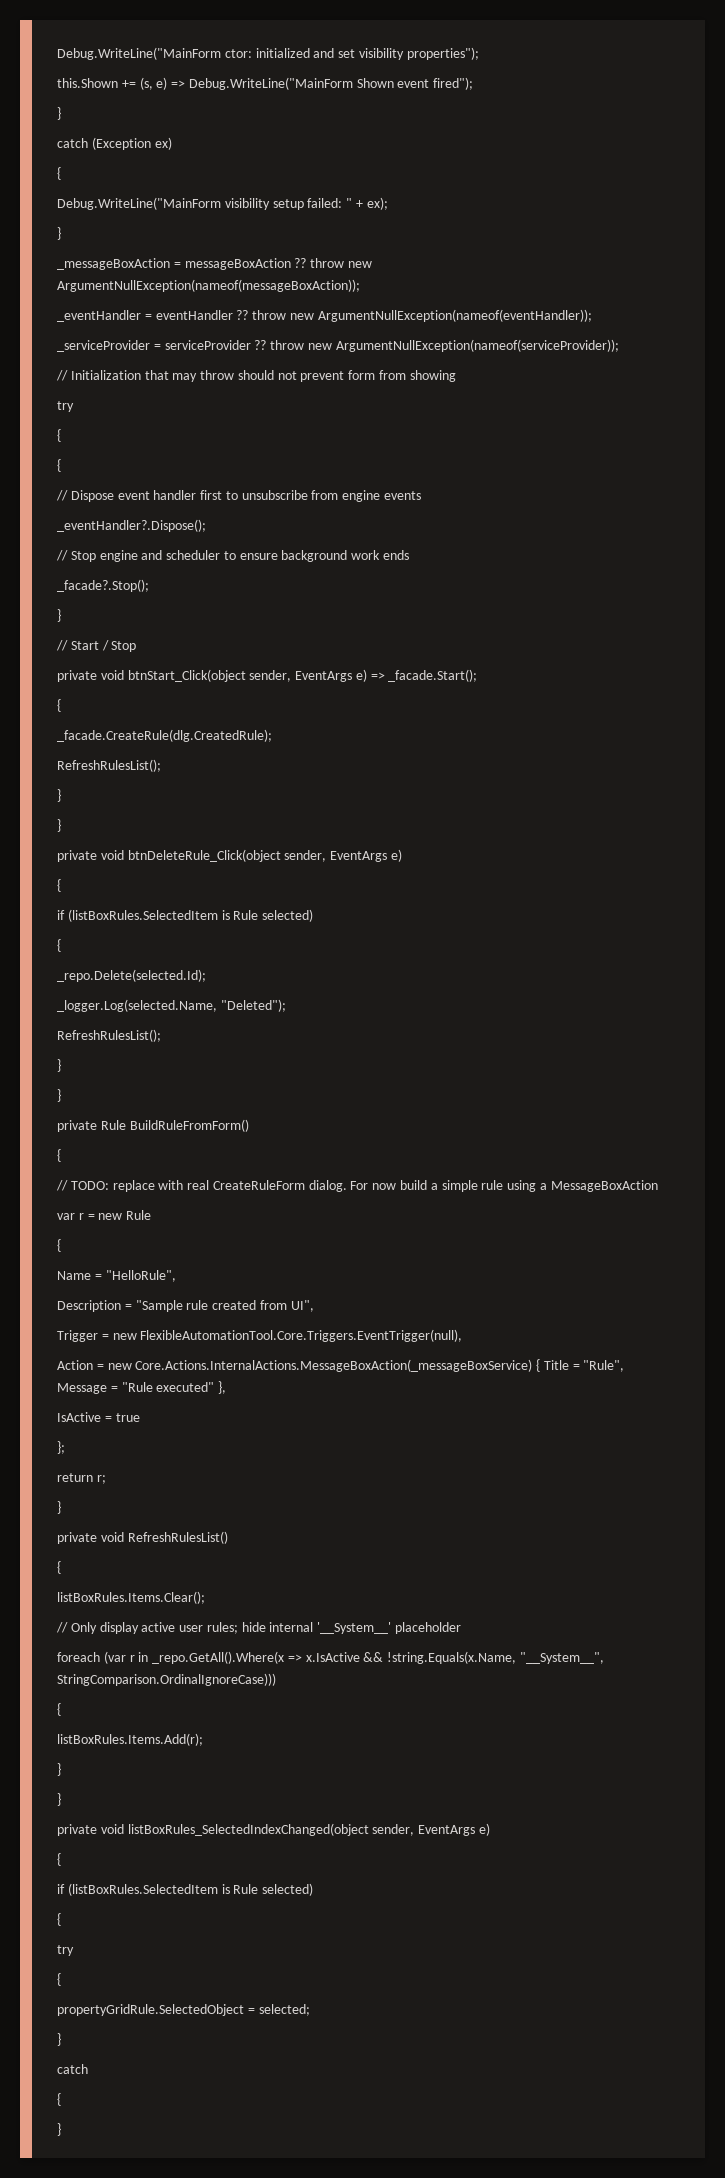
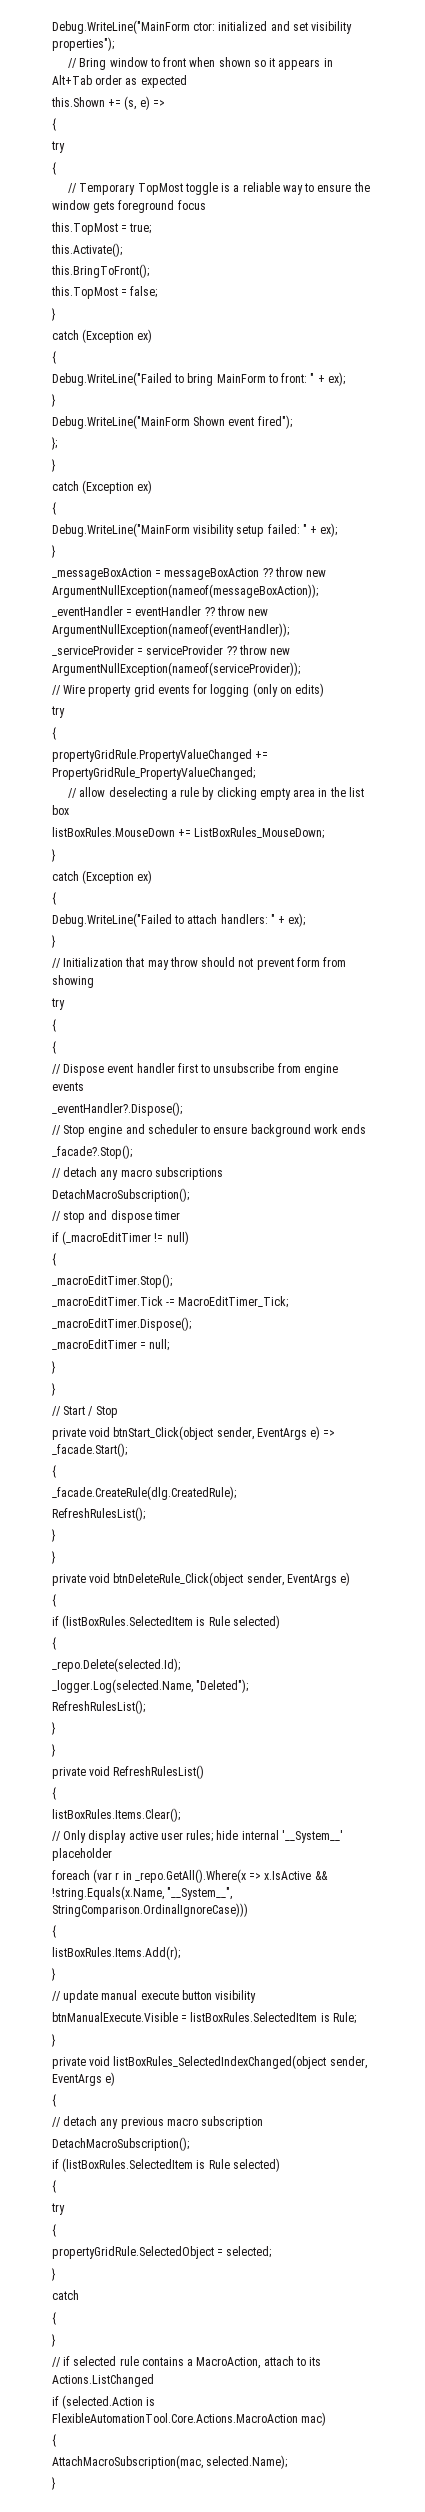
+ // Bring window to front when shown so it appears in Alt+Tab order as expected
- this.Shown += (s, e) => Debug.WriteLine("MainForm Shown event fired");
+ this.Shown += (s, e) =>
+ {
+ try
+ {
+ // Temporary TopMost toggle is a reliable way to ensure the window gets foreground focus
+ this.TopMost = true;
+ this.Activate();
+ this.BringToFront();
+ this.TopMost = false;
+ }
+ catch (Exception ex)
+ {
+ Debug.WriteLine("Failed to bring MainForm to front: " + ex);
+ }
+ Debug.WriteLine("MainForm Shown event fired");
+ };
+ // Wire property grid events for logging (only on edits)
+ try
+ {
+ propertyGridRule.PropertyValueChanged += PropertyGridRule_PropertyValueChanged;
+ // allow deselecting a rule by clicking empty area in the list box
+ listBoxRules.MouseDown += ListBoxRules_MouseDown;
+ }
+ catch (Exception ex)
+ {
+ Debug.WriteLine("Failed to attach handlers: " + ex);
+ }
+ // detach any macro subscriptions
+ DetachMacroSubscription();
+ // stop and dispose timer
+ if (_macroEditTimer != null)
+ {
+ _macroEditTimer.Stop();
+ _macroEditTimer.Tick -= MacroEditTimer_Tick;
+ _macroEditTimer.Dispose();
+ _macroEditTimer = null;
+ }
- private Rule BuildRuleFromForm()
- {
- // TODO: replace with real CreateRuleForm dialog. For now build a simple rule using a MessageBoxAction
- var r = new Rule
- {
- Name = "HelloRule",
- Description = "Sample rule created from UI",
- Trigger = new FlexibleAutomationTool.Core.Triggers.EventTrigger(null),
- Action = new Core.Actions.InternalActions.MessageBoxAction(_messageBoxService) { Title = "Rule", Message = "Rule executed" },
- IsActive = true
- };
- return r;
- }
+ // update manual execute button visibility
+ btnManualExecute.Visible = listBoxRules.SelectedItem is Rule;
+ // detach any previous macro subscription
+ DetachMacroSubscription();
+ // if selected rule contains a MacroAction, attach to its Actions.ListChanged
+ if (selected.Action is FlexibleAutomationTool.Core.Actions.MacroAction mac)
+ {
+ AttachMacroSubscription(mac, selected.Name);
+ }

